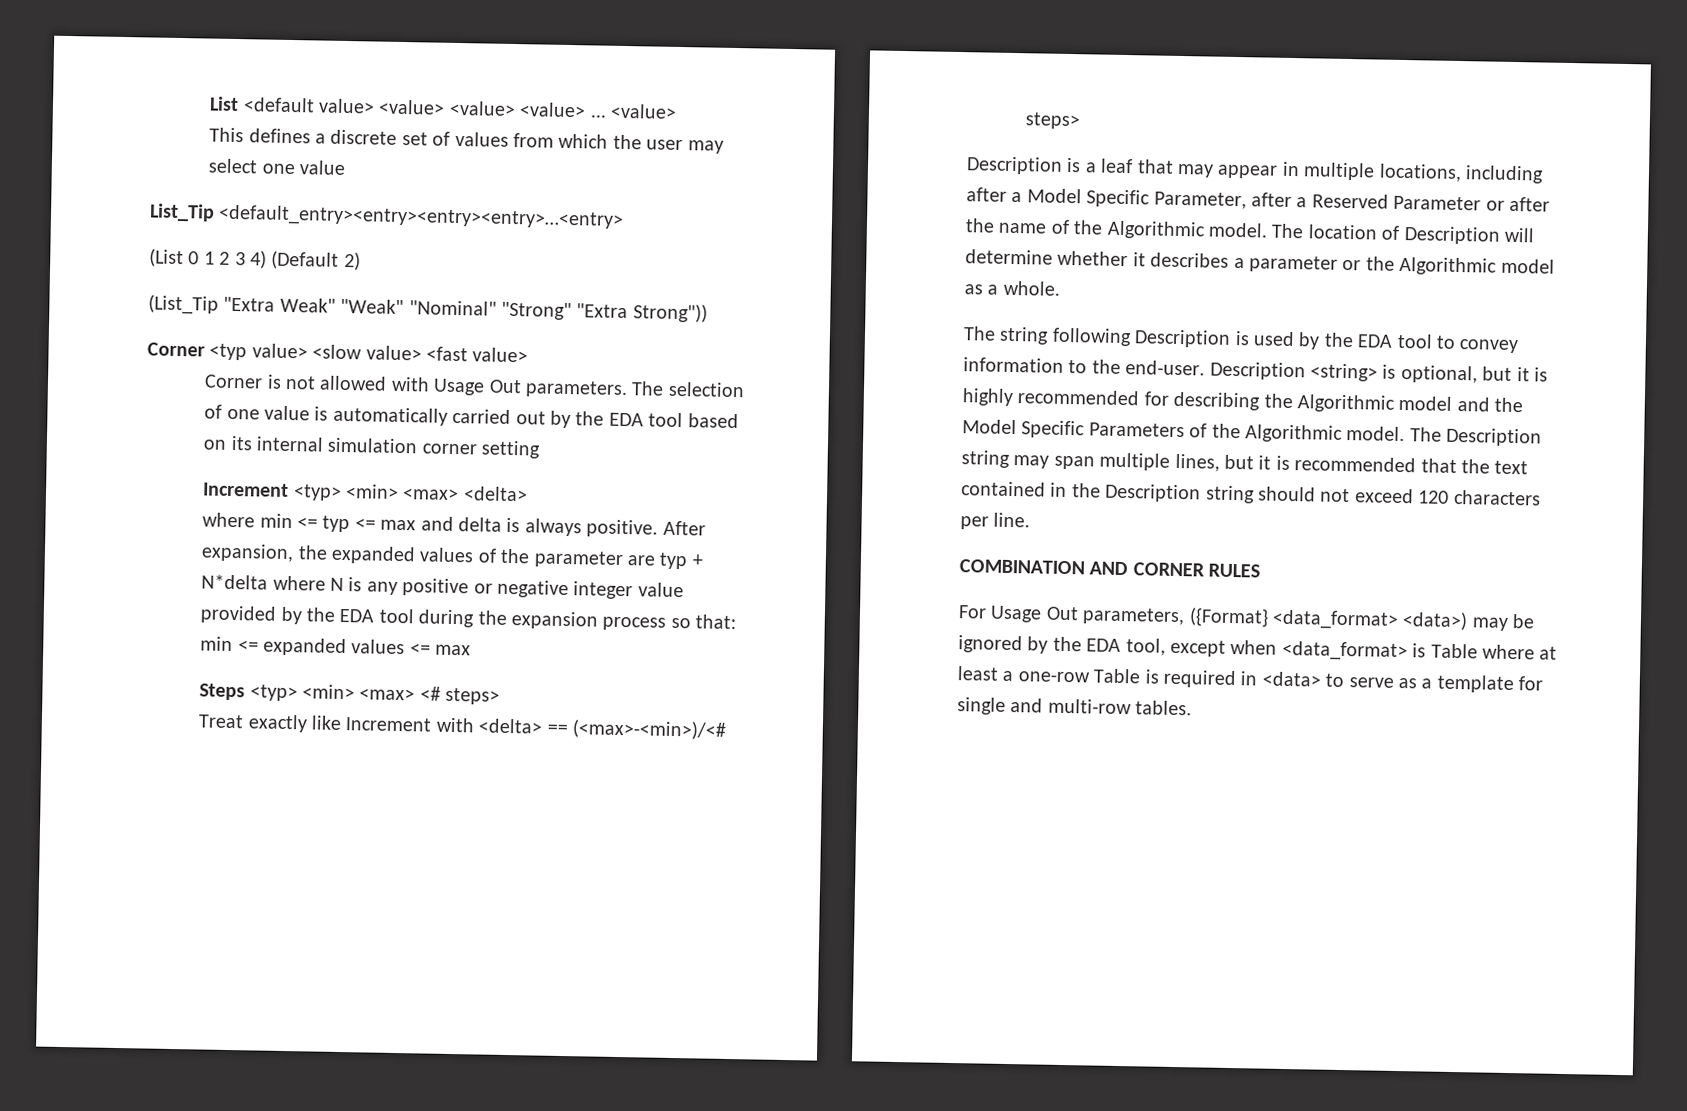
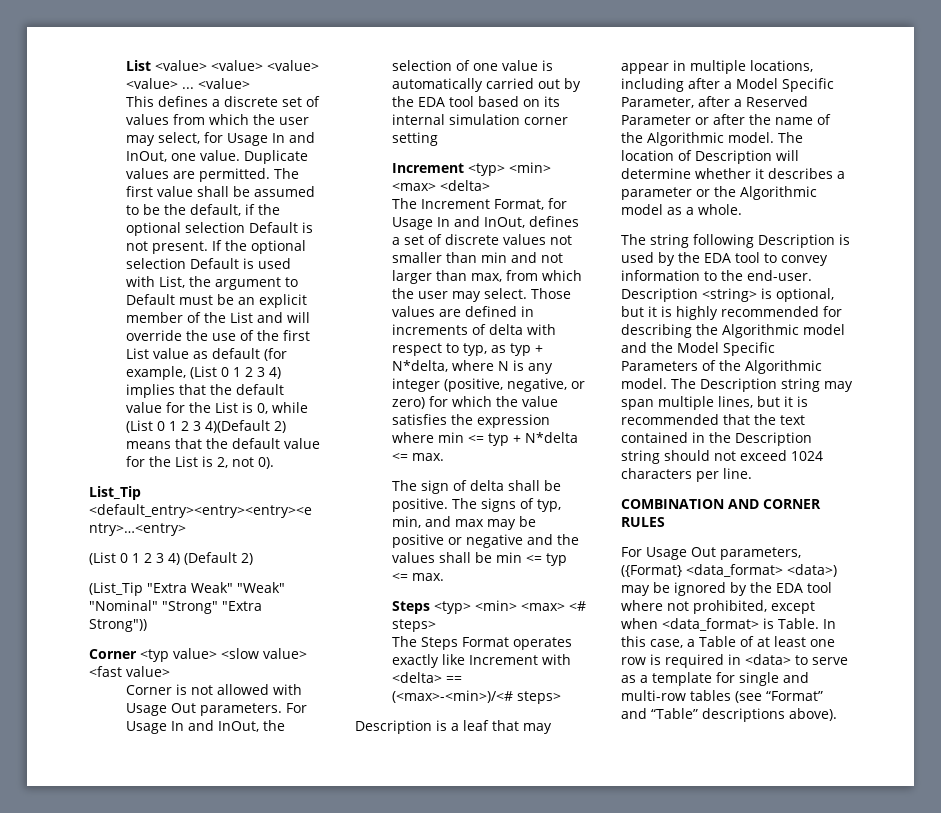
- List <default value> <value> <value> <value> ...
+ List <value> <value> <value> <value> ...
- This defines a discrete set of values from which the user may select one value
+ This defines a discrete set of values from which the user may select, for Usage In and InOut, one value. Duplicate values are permitted. The first value shall be assumed to be the default, if the optional selection Default is not present. If the optional selection Default is used with List, the argument to Default must be an explicit member of the List and will override the use of the first List value as default (for example, (List 0 1 2 3 4) implies that the default value for the List is 0, while (List 0 1 2 3 4)(Default 2) means that the default value for the List is 2, not 0).
- The selection of one value is automatically carried out by the EDA tool based on its internal simulation corner setting
+ For Usage In and InOut, the selection of one value is automatically carried out by the EDA tool based on its internal simulation corner setting
- where min <= typ <= max and delta is always positive. After expansion, the expanded values of the parameter are typ + N*delta where N is any positive or negative integer value provided by the EDA tool during the expansion process so that: min <= expanded values <= max
+ The Increment Format, for Usage In and InOut, defines a set of discrete values not smaller than min and not larger than max, from which the user may select. Those values are defined in increments of delta with respect to typ, as typ + N*delta, where N is any integer (positive, negative, or zero) for which the value satisfies the expression where min <= typ + N*delta <= max.
+ The sign of delta shall be positive. The signs of typ, min, and max may be positive or negative and the values shall be min <= typ <= max.
- Treat exactly like Increment with <delta> == (<max>-<min>)/<# steps>
+ The Steps Format operates exactly like Increment with <delta> == (<max>-<min>)/<# steps>
- The Description string may span multiple lines, but it is recommended that the text contained in the Description string should not exceed 120 characters per line.
+ The Description string may span multiple lines, but it is recommended that the text contained in the Description string should not exceed 1024 characters per line.
- For Usage Out parameters, ({Format} <data_format> <data>) may be ignored by the EDA tool, except when <data_format> is Table where at least a one-row Table is required in <data> to serve as a template for single and multi-row tables.
+ For Usage Out parameters, ({Format} <data_format> <data>) may be ignored by the EDA tool where not prohibited, except when <data_format> is Table. In this case, a Table of at least one row is required in <data> to serve as a template for single and multi-row tables (see “Format” and “Table” descriptions above).

